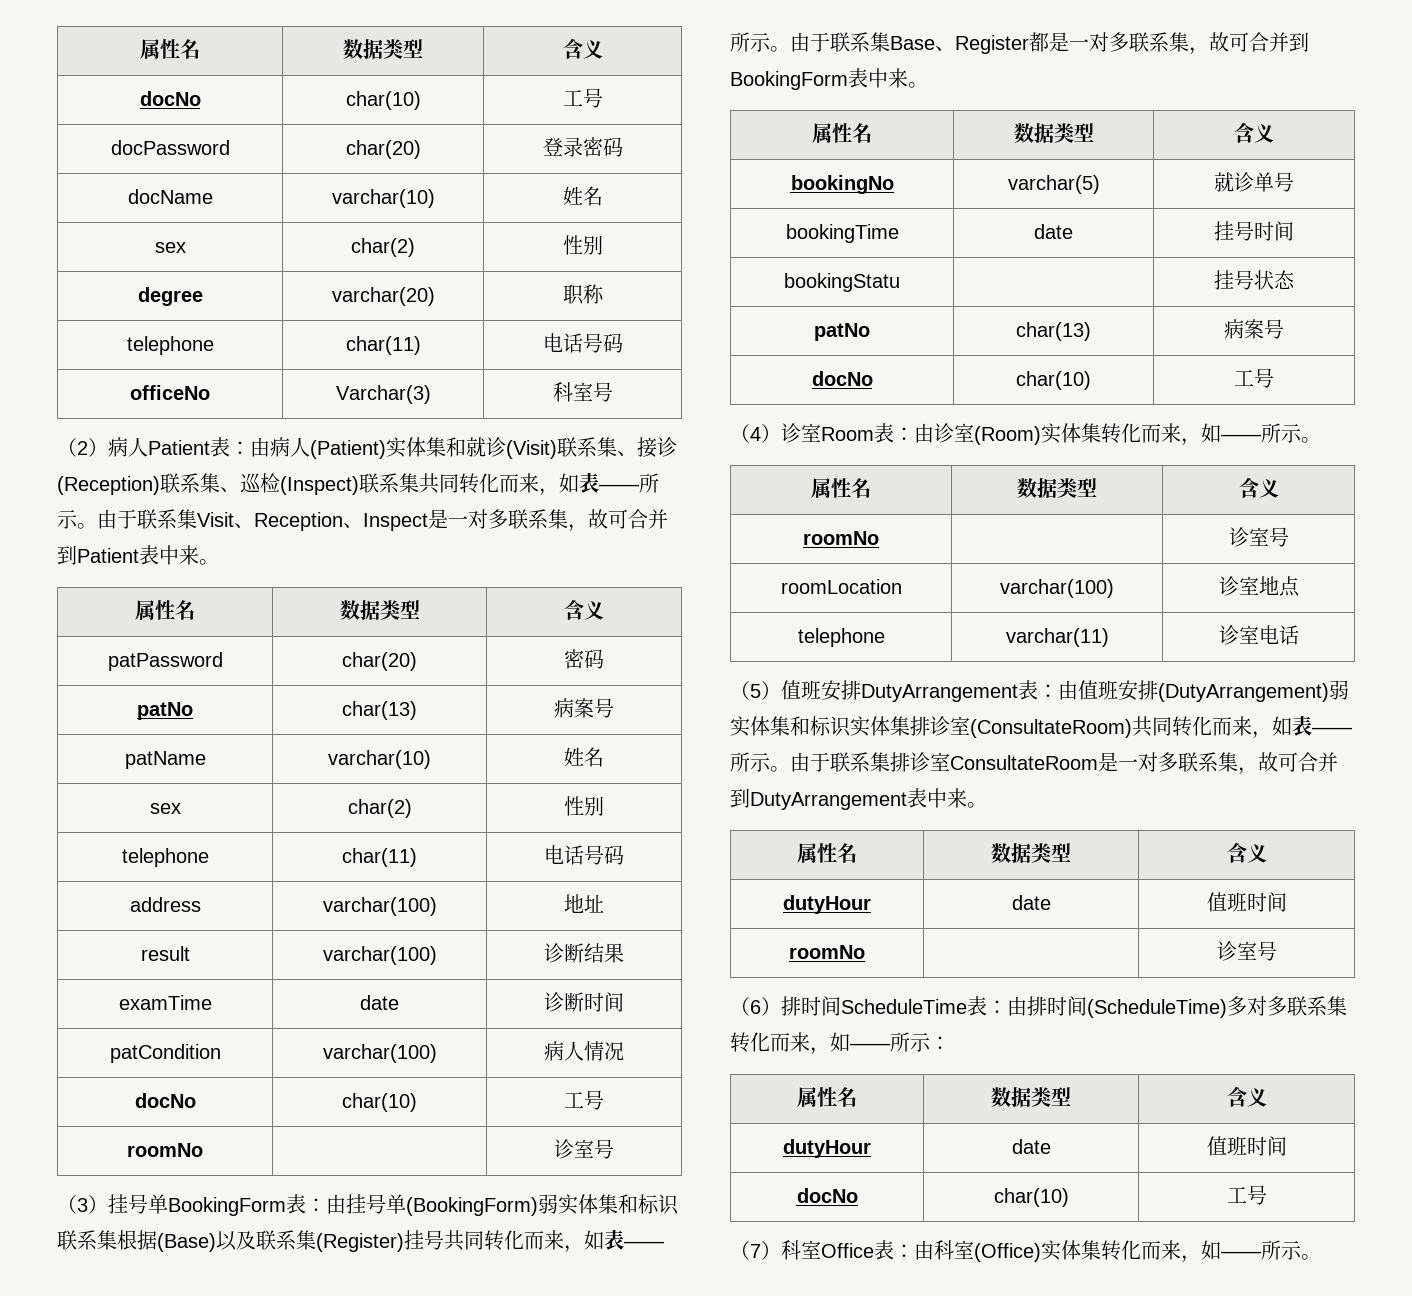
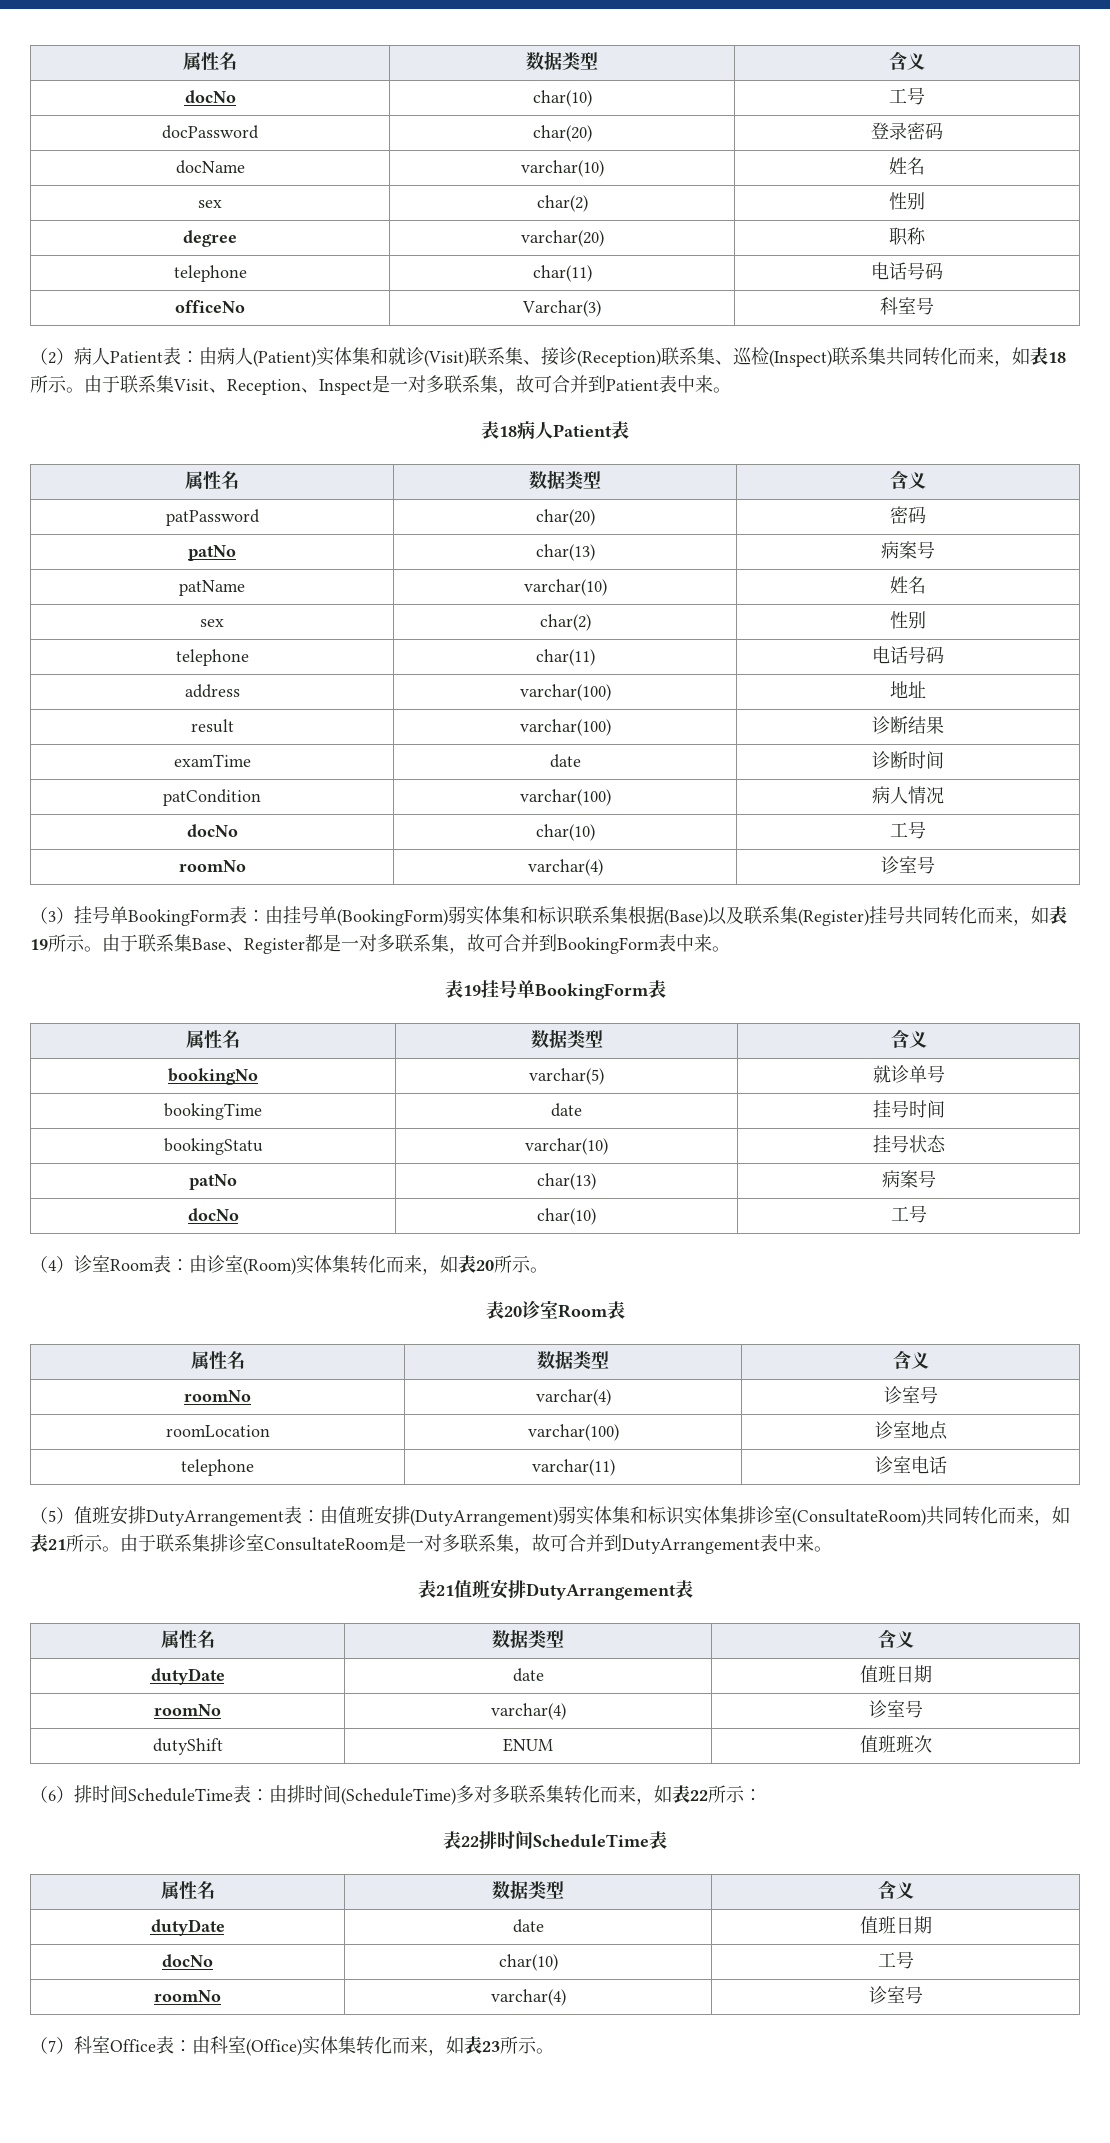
- （2）病人Patient表：由病人(Patient)实体集和就诊(Visit)联系集、接诊(Reception)联系集、巡检(Inspect)联系集共同转化而来，如表——所示。
+ （2）病人Patient表：由病人(Patient)实体集和就诊(Visit)联系集、接诊(Reception)联系集、巡检(Inspect)联系集共同转化而来，如表18所示。
+ 表18病人Patient表
  patCondition | varchar(100) | 病人情况
  docNo | char(10) | 工号
- roomNo | | 诊室号
+ roomNo | varchar(4) | 诊室号
- （3）挂号单BookingForm表：由挂号单(BookingForm)弱实体集和标识联系集根据(Base)以及联系集(Register)挂号共同转化而来，如表——所示。
+ （3）挂号单BookingForm表：由挂号单(BookingForm)弱实体集和标识联系集根据(Base)以及联系集(Register)挂号共同转化而来，如表19所示。
+ 表19挂号单BookingForm表
- bookingStatu | | 挂号状态
+ bookingStatu | varchar(10) | 挂号状态
- （4）诊室Room表：由诊室(Room)实体集转化而来，如——所示。
+ （4）诊室Room表：由诊室(Room)实体集转化而来，如表20所示。
+ 表20诊室Room表
  属性名 | 数据类型 | 含义
- roomNo | | 诊室号
+ roomNo | varchar(4) | 诊室号
- （5）值班安排DutyArrangement表：由值班安排(DutyArrangement)弱实体集和标识实体集排诊室(ConsultateRoom)共同转化而来，如表——所示。
+ （5）值班安排DutyArrangement表：由值班安排(DutyArrangement)弱实体集和标识实体集排诊室(ConsultateRoom)共同转化而来，如表21所示。
  由于联系集排诊室ConsultateRoom是一对多联系集，故可合并到DutyArrangement表中来。
+ 表21值班安排DutyArrangement表
  属性名 | 数据类型 | 含义
- dutyHour | date | 值班时间
- roomNo | | 诊室号
+ dutyDate | date | 值班日期
+ roomNo | varchar(4) | 诊室号
+ dutyShift | ENUM | 值班班次
- （6）排时间ScheduleTime表：由排时间(ScheduleTime)多对多联系集转化而来，如——所示：
+ （6）排时间ScheduleTime表：由排时间(ScheduleTime)多对多联系集转化而来，如表22所示：
+ 表22排时间ScheduleTime表
  属性名 | 数据类型 | 含义
- dutyHour | date | 值班时间
+ dutyDate | date | 值班日期
  docNo | char(10) | 工号
+ roomNo | varchar(4) | 诊室号
- （7）科室Office表：由科室(Office)实体集转化而来，如——所示。
+ （7）科室Office表：由科室(Office)实体集转化而来，如表23所示。

